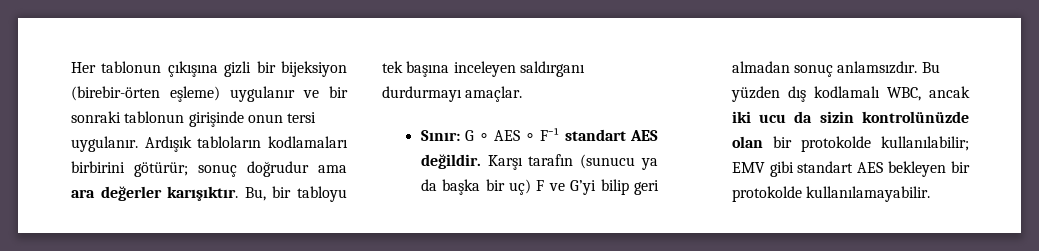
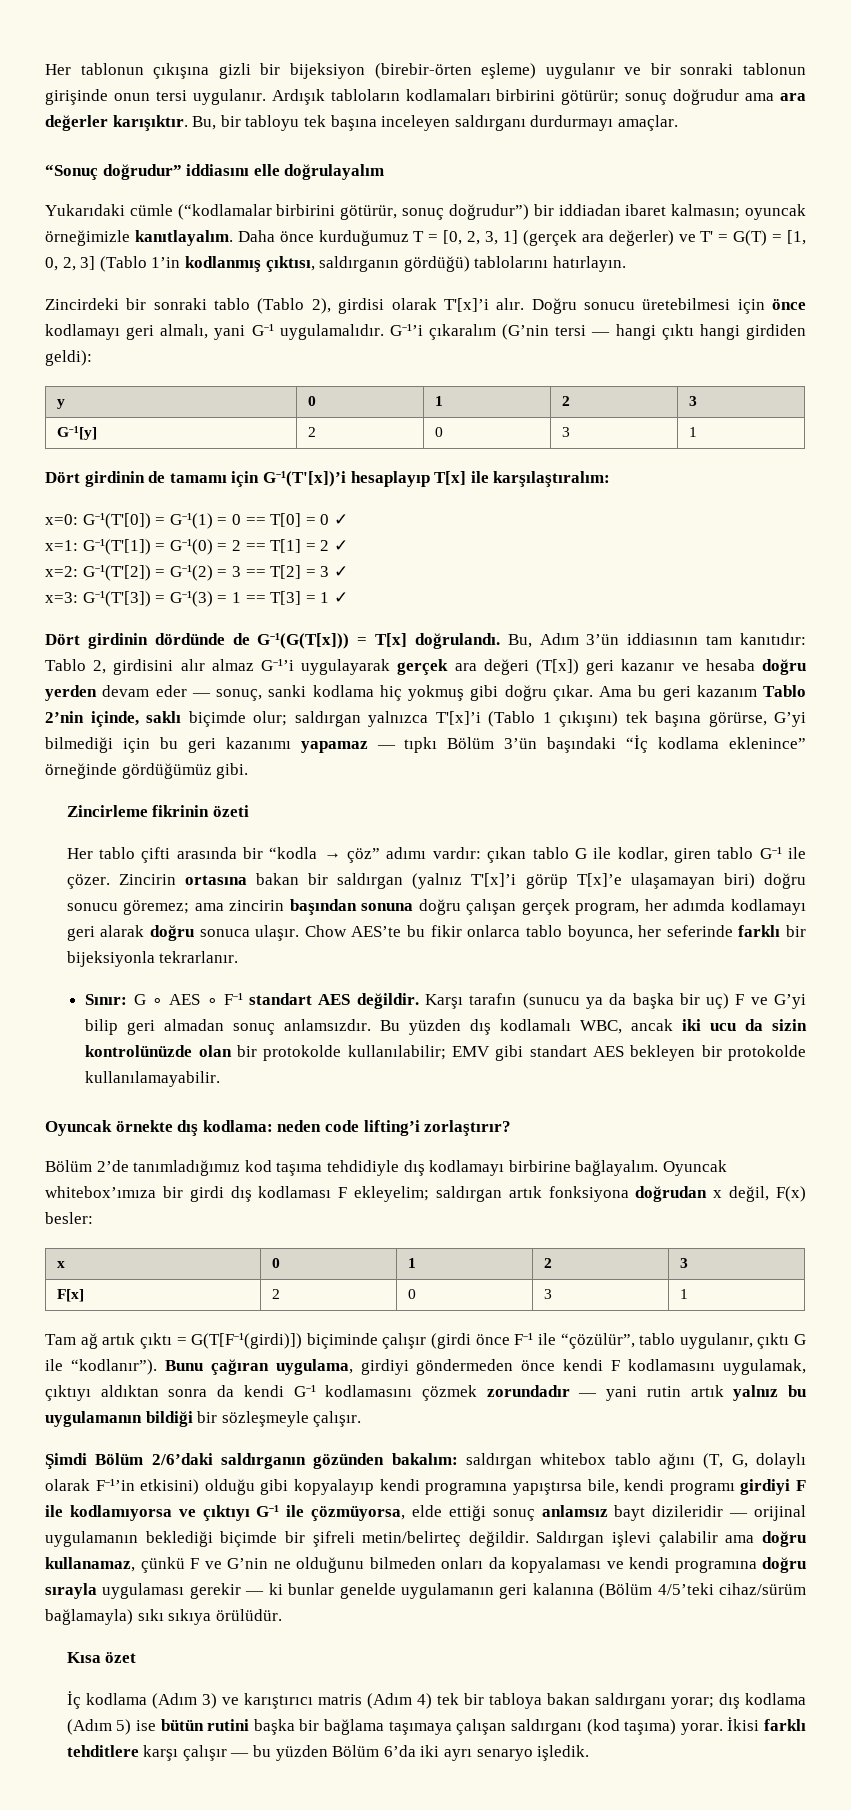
+ “Sonuç doğrudur” iddiasını elle doğrulayalım
+ Yukarıdaki cümle (“kodlamalar birbirini götürür, sonuç doğrudur”) bir iddiadan ibaret kalmasın; oyuncak örneğimizle kanıtlayalım. Daha önce kurduğumuz T = [0, 2, 3, 1] (gerçek ara değerler) ve T' = G(T) = [1, 0, 2, 3] (Tablo 1’in kodlanmış çıktısı, saldırganın gördüğü) tablolarını hatırlayın.
+ Zincirdeki bir sonraki tablo (Tablo 2), girdisi olarak T'[x]’i alır. Doğru sonucu üretebilmesi için önce kodlamayı geri almalı, yani G⁻¹ uygulamalıdır. G⁻¹’i çıkaralım (G’nin tersi — hangi çıktı hangi girdiden geldi):
+ y | 0 | 1 | 2 | 3
+ G⁻¹[y] | 2 | 0 | 3 | 1
+ Dört girdinin de tamamı için G⁻¹(T'[x])’i hesaplayıp T[x] ile karşılaştıralım:
+ x=0: G⁻¹(T'[0]) = G⁻¹(1) = 0 == T[0] = 0 ✓
+ x=1: G⁻¹(T'[1]) = G⁻¹(0) = 2 == T[1] = 2 ✓
+ x=2: G⁻¹(T'[2]) = G⁻¹(2) = 3 == T[2] = 3 ✓
+ x=3: G⁻¹(T'[3]) = G⁻¹(3) = 1 == T[3] = 1 ✓
+ Dört girdinin dördünde de G⁻¹(G(T[x])) = T[x] doğrulandı. Bu, Adım 3’ün iddiasının tam kanıtıdır: Tablo 2, girdisini alır almaz G⁻¹’i uygulayarak gerçek ara değeri (T[x]) geri kazanır ve hesaba doğru yerden devam eder — sonuç, sanki kodlama hiç yokmuş gibi doğru çıkar. Ama bu geri kazanım Tablo 2’nin içinde, saklı biçimde olur; saldırgan yalnızca T'[x]’i (Tablo 1 çıkışını) tek başına görürse, G’yi bilmediği için bu geri kazanımı yapamaz — tıpkı Bölüm 3’ün başındaki “İç kodlama eklenince” örneğinde gördüğümüz gibi.
+ Zincirleme fikrinin özeti
+ Her tablo çifti arasında bir “kodla → çöz” adımı vardır: çıkan tablo G ile kodlar, giren tablo G⁻¹ ile çözer. Zincirin ortasına bakan bir saldırgan (yalnız T'[x]’i görüp T[x]’e ulaşamayan biri) doğru sonucu göremez; ama zincirin başından sonuna doğru çalışan gerçek program, her adımda kodlamayı geri alarak doğru sonuca ulaşır. Chow AES’te bu fikir onlarca tablo boyunca, her seferinde farklı bir bijeksiyonla tekrarlanır.
+ Oyuncak örnekte dış kodlama: neden code lifting’i zorlaştırır?
+ Bölüm 2’de tanımladığımız kod taşıma tehdidiyle dış kodlamayı birbirine bağlayalım. Oyuncak whitebox’ımıza bir girdi dış kodlaması F ekleyelim; saldırgan artık fonksiyona doğrudan x değil, F(x) besler:
+ x | 0 | 1 | 2 | 3
+ F[x] | 2 | 0 | 3 | 1
+ Tam ağ artık çıktı = G(T[F⁻¹(girdi)]) biçiminde çalışır (girdi önce F⁻¹ ile “çözülür”, tablo uygulanır, çıktı G ile “kodlanır”). Bunu çağıran uygulama, girdiyi göndermeden önce kendi F kodlamasını uygulamak, çıktıyı aldıktan sonra da kendi G⁻¹ kodlamasını çözmek zorundadır — yani rutin artık yalnız bu uygulamanın bildiği bir sözleşmeyle çalışır.
+ Şimdi Bölüm 2/6’daki saldırganın gözünden bakalım: saldırgan whitebox tablo ağını (T, G, dolaylı olarak F⁻¹’in etkisini) olduğu gibi kopyalayıp kendi programına yapıştırsa bile, kendi programı girdiyi F ile kodlamıyorsa ve çıktıyı G⁻¹ ile çözmüyorsa, elde ettiği sonuç anlamsız bayt dizileridir — orijinal uygulamanın beklediği biçimde bir şifreli metin/belirteç değildir. Saldırgan işlevi çalabilir ama doğru kullanamaz, çünkü F ve G’nin ne olduğunu bilmeden onları da kopyalaması ve kendi programına doğru sırayla uygulaması gerekir — ki bunlar genelde uygulamanın geri kalanına (Bölüm 4/5’teki cihaz/sürüm bağlamayla) sıkı sıkıya örülüdür.
+ Kısa özet
+ İç kodlama (Adım 3) ve karıştırıcı matris (Adım 4) tek bir tabloya bakan saldırganı yorar; dış kodlama (Adım 5) ise bütün rutini başka bir bağlama taşımaya çalışan saldırganı (kod taşıma) yorar. İkisi farklı tehditlere karşı çalışır — bu yüzden Bölüm 6’da iki ayrı senaryo işledik.

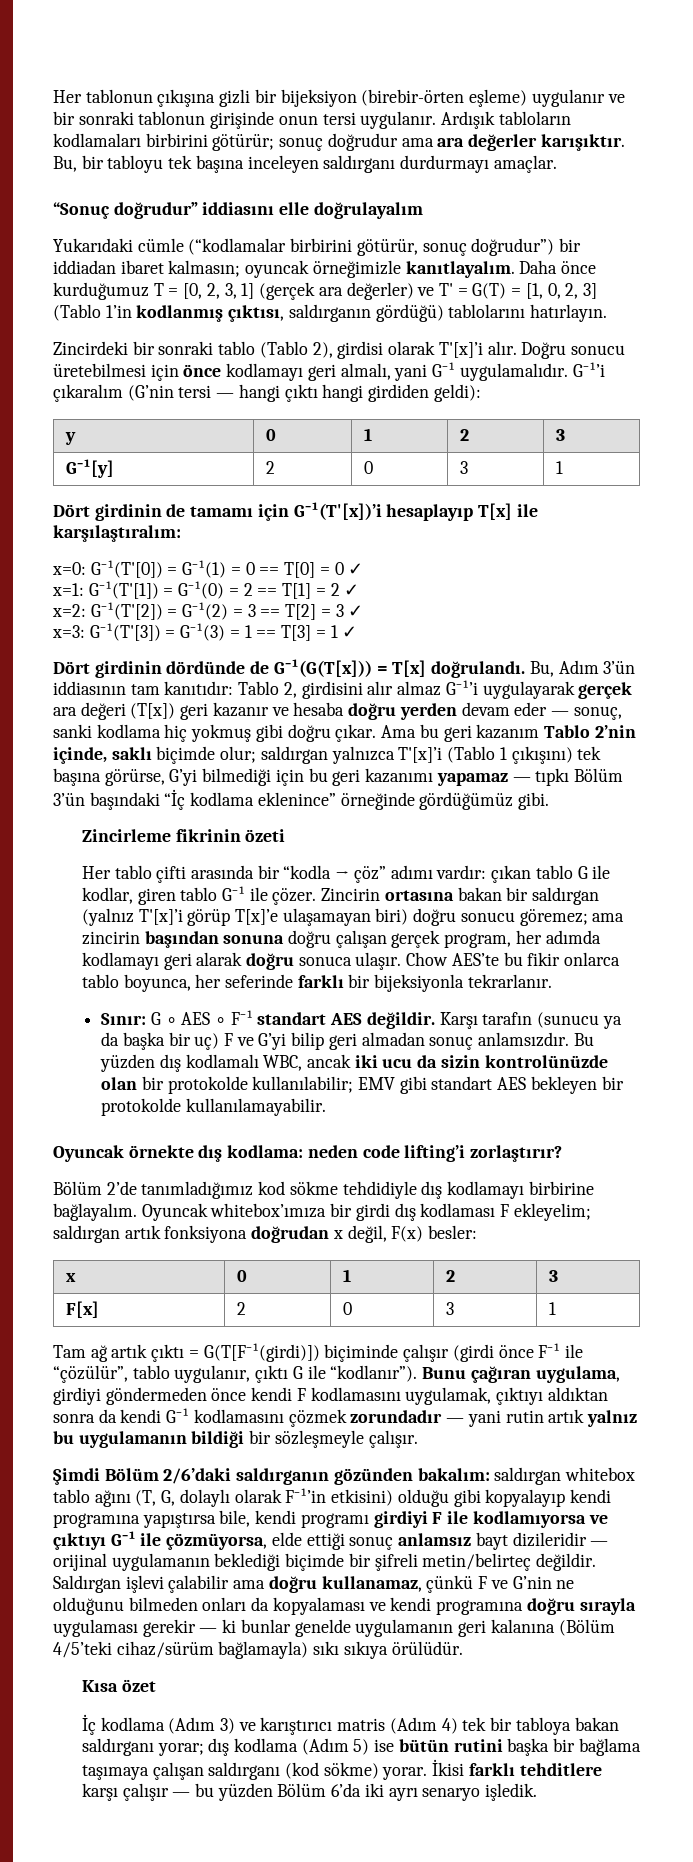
- Bölüm 2’de tanımladığımız kod taşıma tehdidiyle dış kodlamayı birbirine bağlayalım.
+ Bölüm 2’de tanımladığımız kod sökme tehdidiyle dış kodlamayı birbirine bağlayalım.
- İç kodlama (Adım 3) ve karıştırıcı matris (Adım 4) tek bir tabloya bakan saldırganı yorar; dış kodlama (Adım 5) ise bütün rutini başka bir bağlama taşımaya çalışan saldırganı (kod taşıma) yorar.
+ İç kodlama (Adım 3) ve karıştırıcı matris (Adım 4) tek bir tabloya bakan saldırganı yorar; dış kodlama (Adım 5) ise bütün rutini başka bir bağlama taşımaya çalışan saldırganı (kod sökme) yorar.

